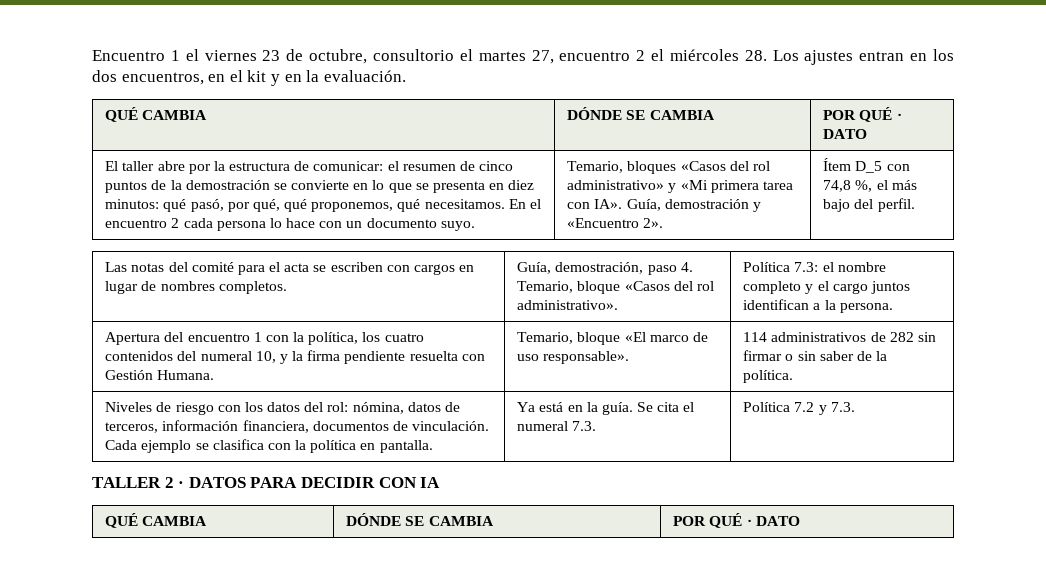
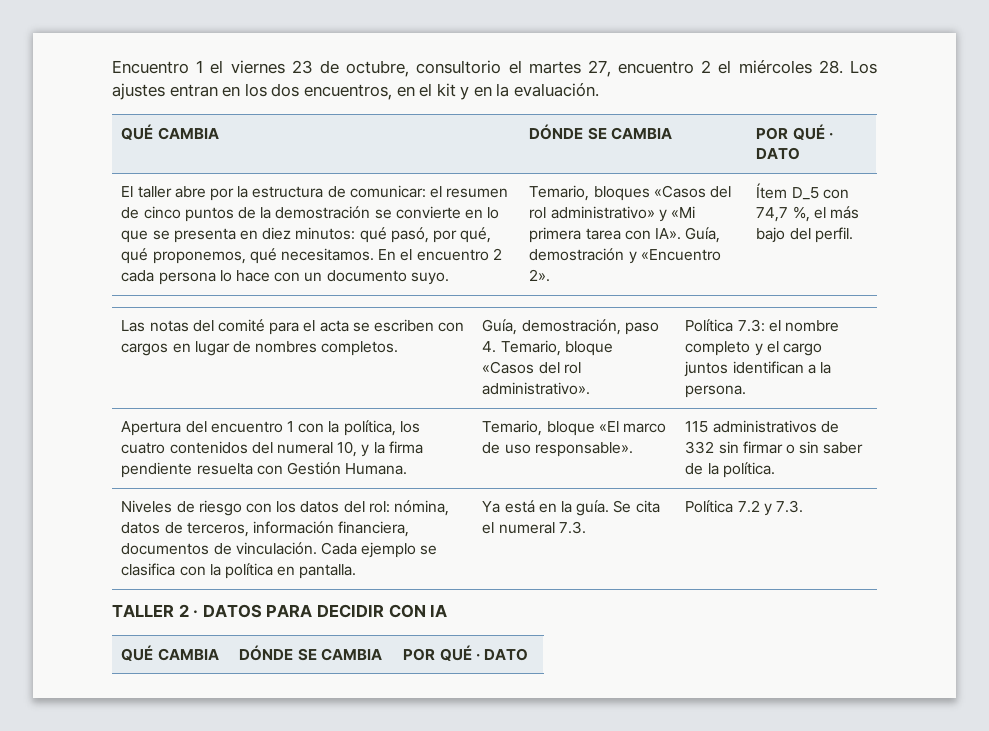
- Ítem D_5 con 74,8 %, el más bajo del perfil.
+ Ítem D_5 con 74,7 %, el más bajo del perfil.
- Apertura del encuentro 1 con la política, los cuatro contenidos del numeral 10, y la firma pendiente resuelta con Gestión Humana. | Temario, bloque «El marco de uso responsable». | 114 administrativos de 282 sin firmar o sin saber de la política.
+ Apertura del encuentro 1 con la política, los cuatro contenidos del numeral 10, y la firma pendiente resuelta con Gestión Humana. | Temario, bloque «El marco de uso responsable». | 115 administrativos de 332 sin firmar o sin saber de la política.

